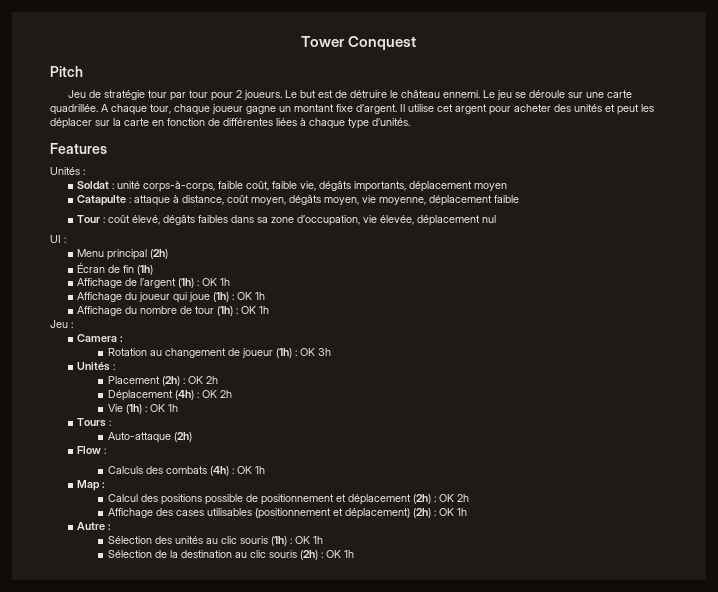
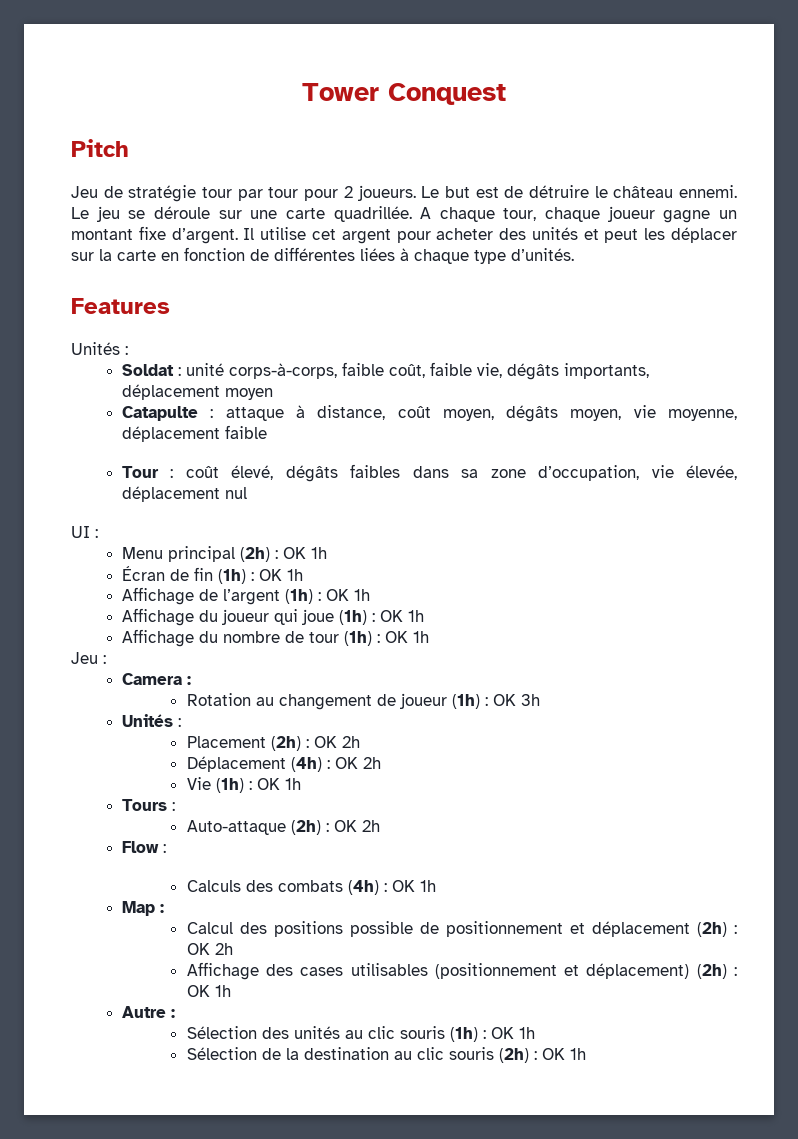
- Menu principal (2h)
+ Menu principal (2h) : OK 1h
- Écran de fin (1h)
+ Écran de fin (1h) : OK 1h
- Auto-attaque (2h)
+ Auto-attaque (2h) : OK 2h

